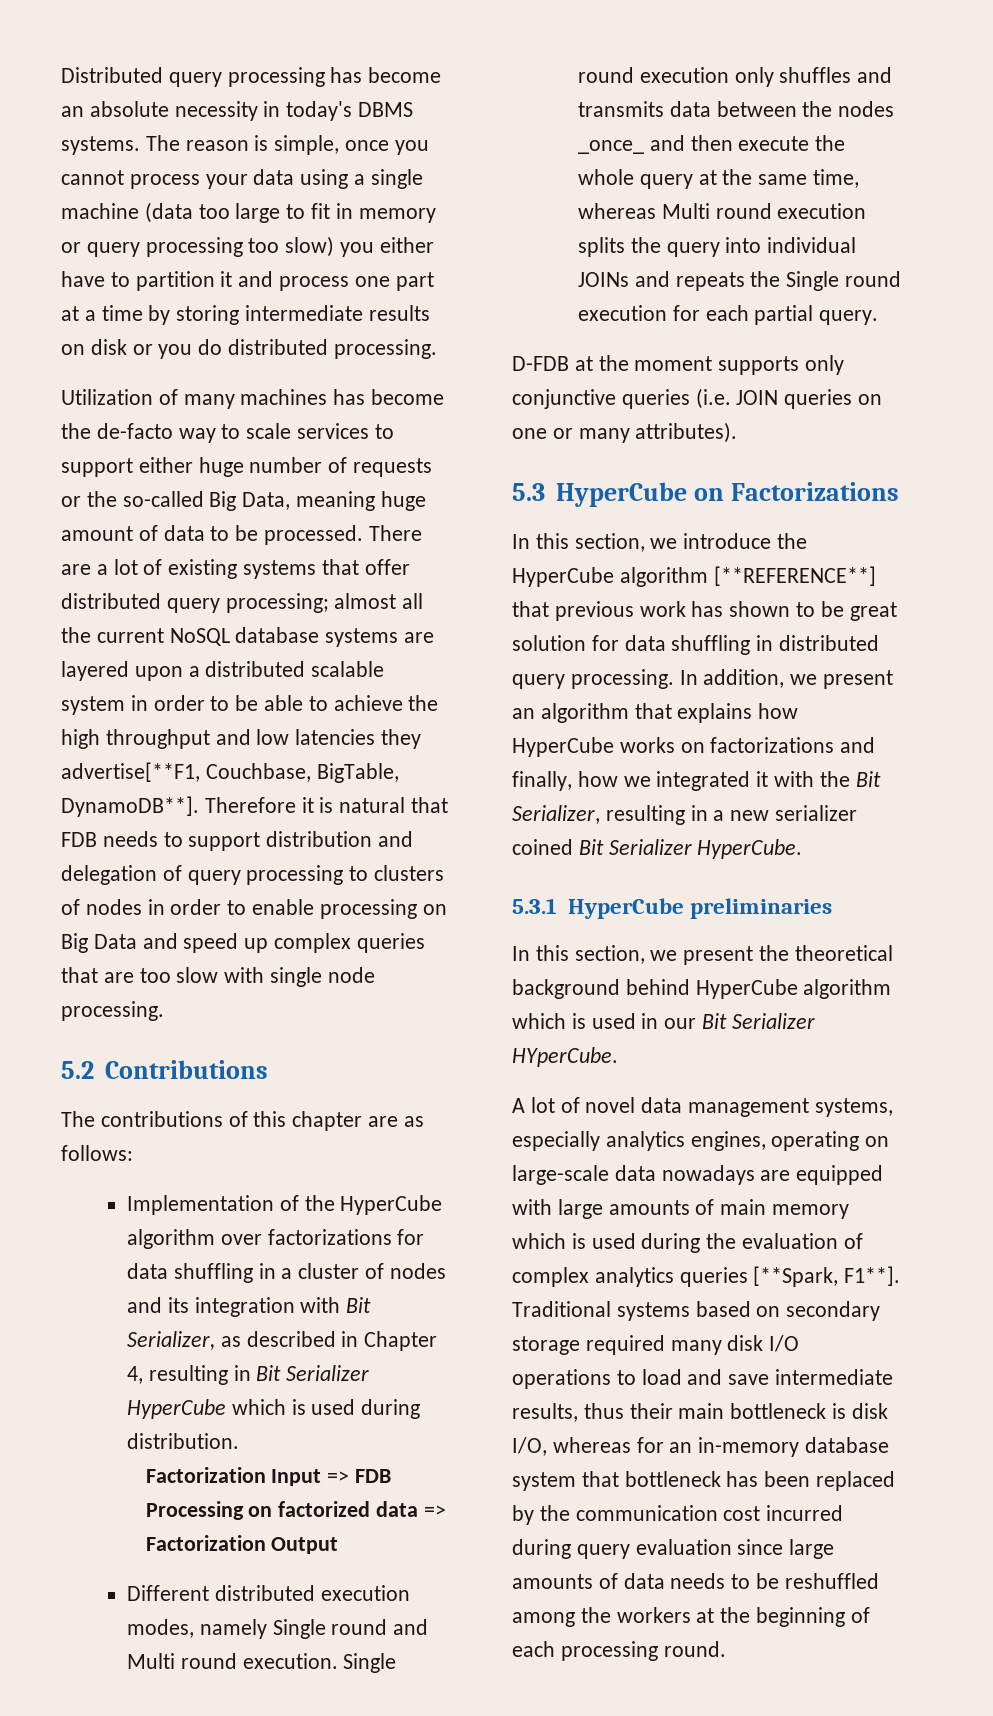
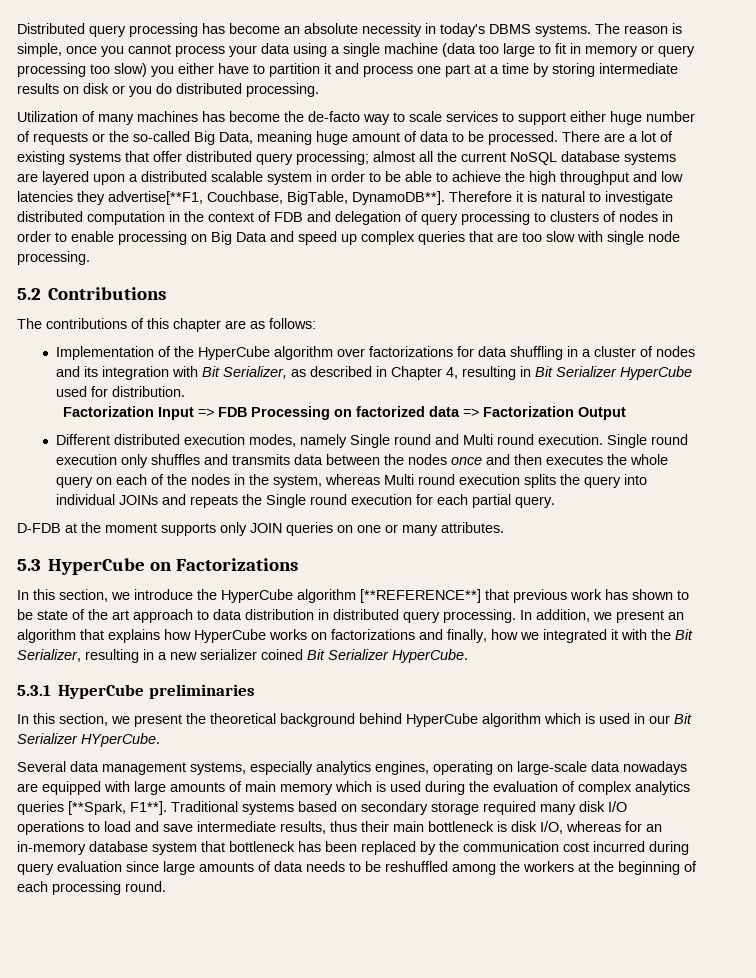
- Therefore it is natural that FDB needs to support distribution and delegation of query processing to clusters of nodes in order to enable processing on Big Data and speed up complex queries that are too slow with single node processing.
+ Therefore it is natural to investigate distributed computation in the context of FDB and delegation of query processing to clusters of nodes in order to enable processing on Big Data and speed up complex queries that are too slow with single node processing.
- Implementation of the HyperCube algorithm over factorizations for data shuffling in a cluster of nodes and its integration with Bit Serializer, as described in Chapter 4, resulting in Bit Serializer HyperCube which is used during distribution.
+ Implementation of the HyperCube algorithm over factorizations for data shuffling in a cluster of nodes and its integration with Bit Serializer, as described in Chapter 4, resulting in Bit Serializer HyperCube used for distribution.
- Single round execution only shuffles and transmits data between the nodes _once_ and then execute the whole query at the same time, whereas Multi round execution splits the query into individual JOINs and repeats the Single round execution for each partial query.
+ Single round execution only shuffles and transmits data between the nodes once and then executes the whole query on each of the nodes in the system, whereas Multi round execution splits the query into individual JOINs and repeats the Single round execution for each partial query.
- D-FDB at the moment supports only conjunctive queries (i.e. JOIN queries on one or many attributes).
+ D-FDB at the moment supports only JOIN queries on one or many attributes.
- In this section, we introduce the HyperCube algorithm [**REFERENCE**] that previous work has shown to be great solution for data shuffling in distributed query processing.
+ In this section, we introduce the HyperCube algorithm [**REFERENCE**] that previous work has shown to be state of the art approach to data distribution in distributed query processing.
- A lot of novel data management systems, especially analytics engines, operating on large-scale data nowadays are equipped with large amounts of main memory which is used during the evaluation of complex analytics queries [**Spark, F1**].
+ Several data management systems, especially analytics engines, operating on large-scale data nowadays are equipped with large amounts of main memory which is used during the evaluation of complex analytics queries [**Spark, F1**].

